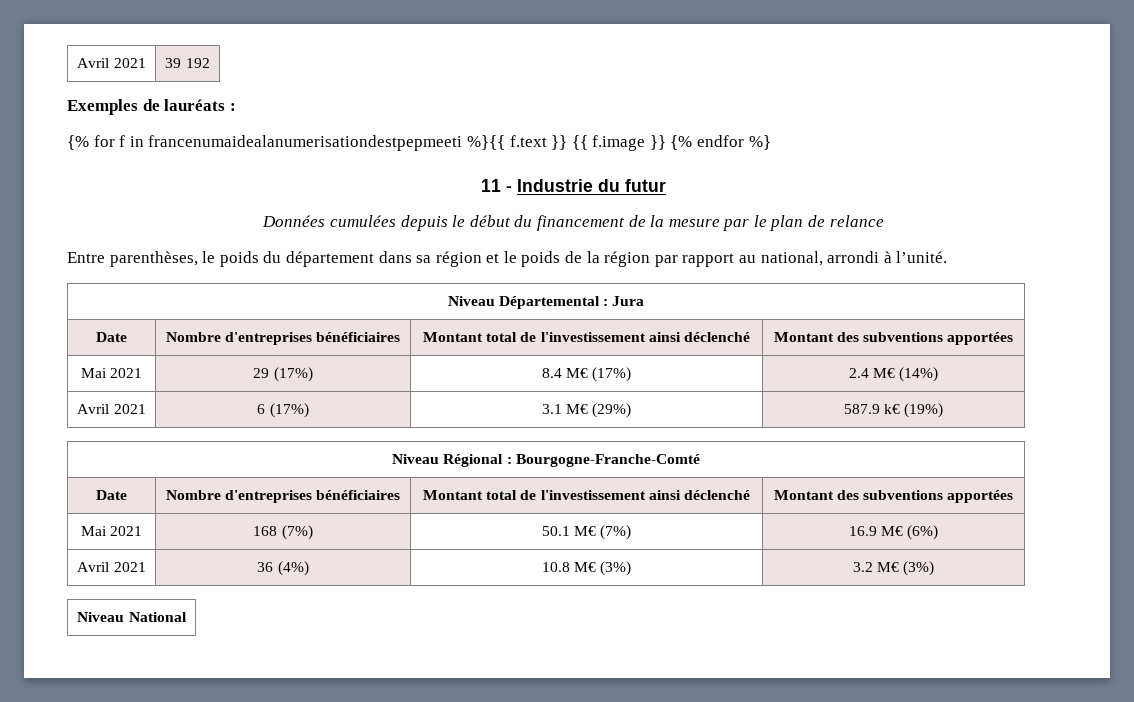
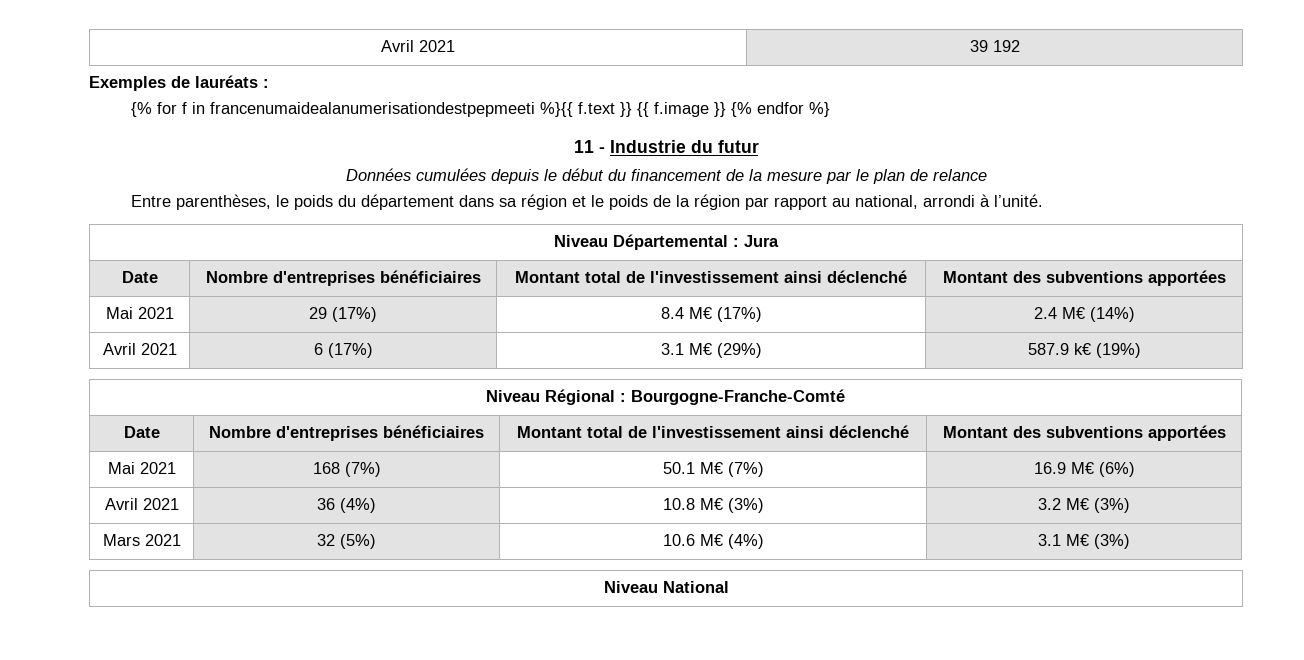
+ Mars 2021 | 32 (5%) | 10.6 M€ (4%) | 3.1 M€ (3%)

